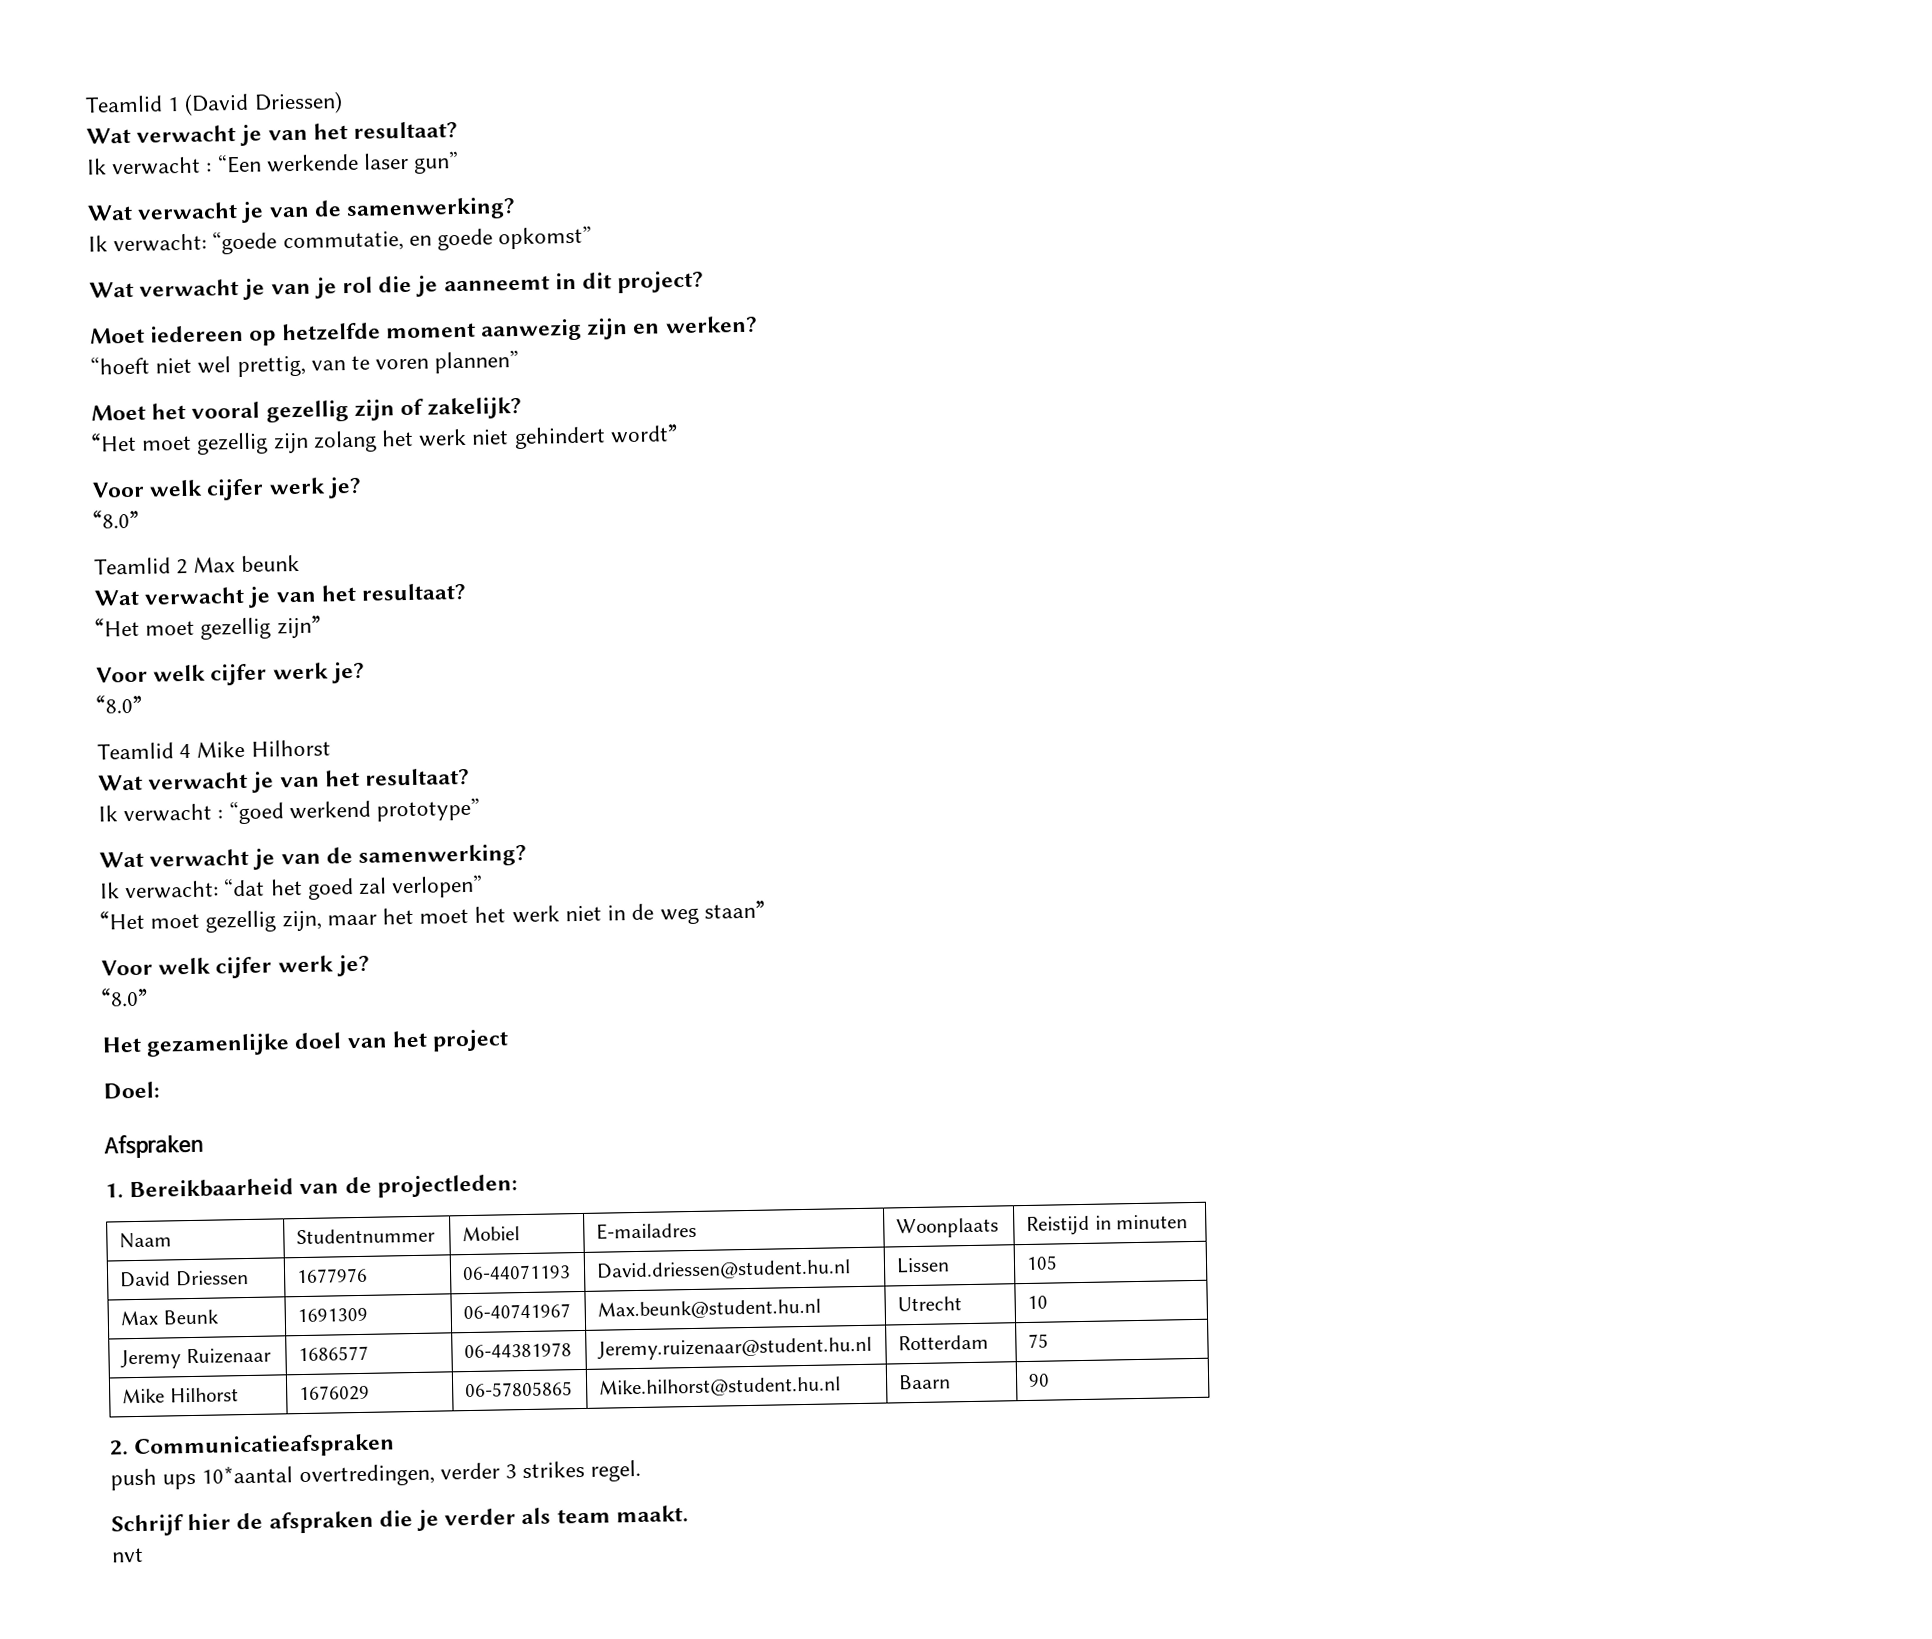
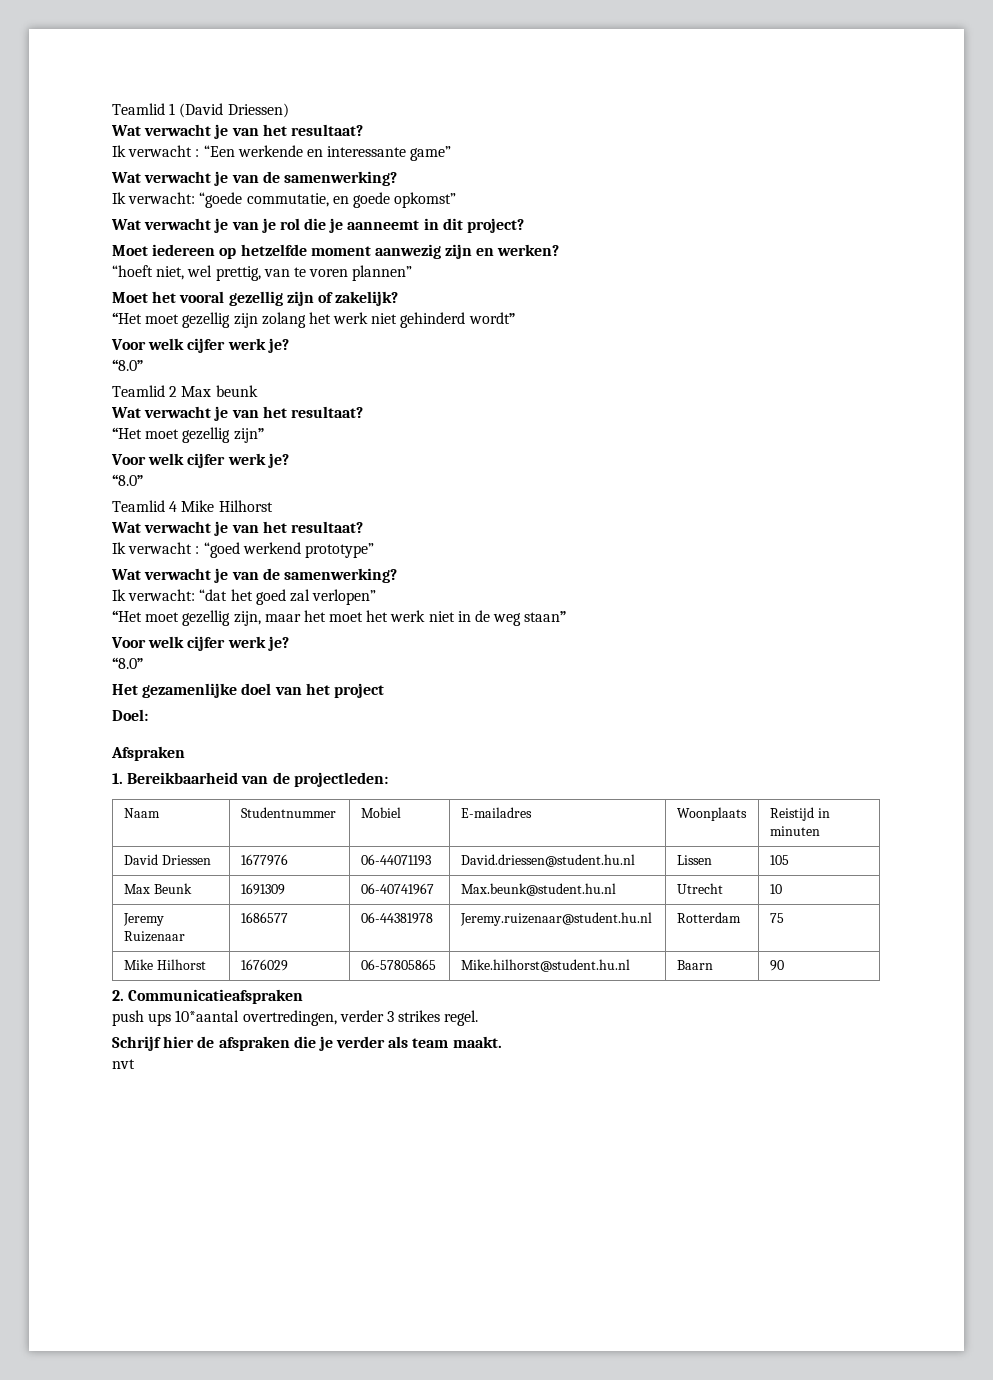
- Ik verwacht : “Een werkende laser gun”
+ Ik verwacht : “Een werkende en interessante game”
- “hoeft niet wel prettig, van te voren plannen”
+ “hoeft niet, wel prettig, van te voren plannen”
- “Het moet gezellig zijn zolang het werk niet gehindert wordt”
+ “Het moet gezellig zijn zolang het werk niet gehinderd wordt”

